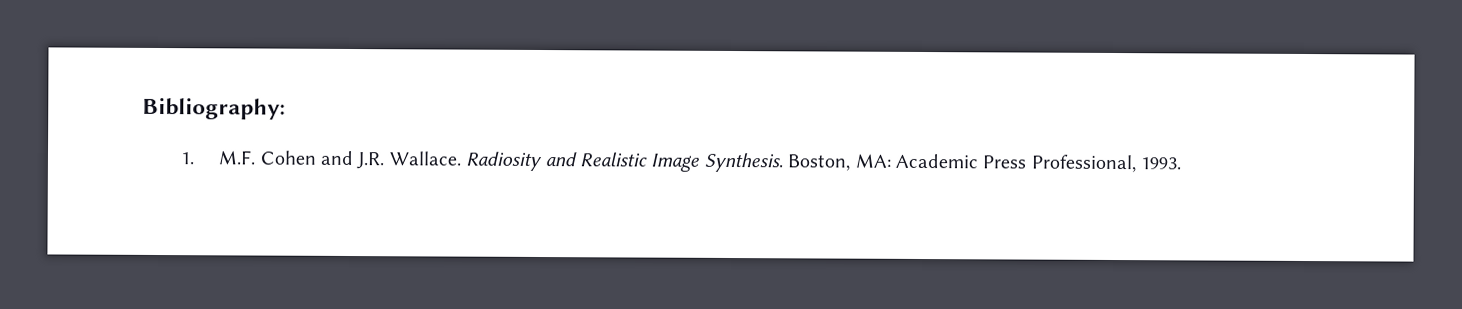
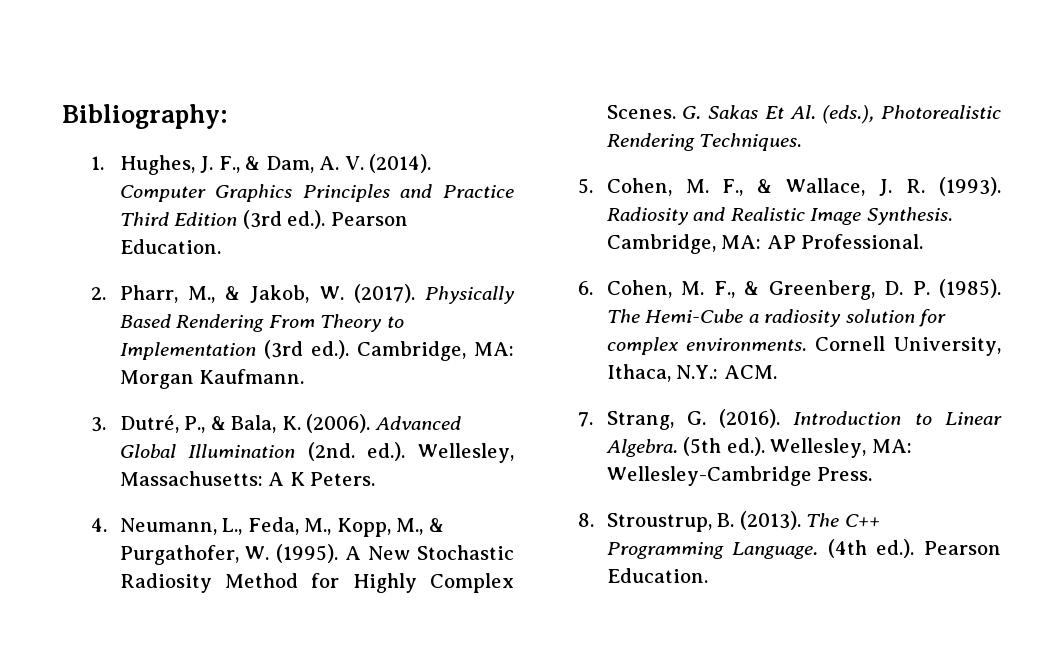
- 1. M.F. Cohen and J.R. Wallace.
+ 1. Hughes, J. F., & Dam, A. V. (2014). Computer Graphics Principles and Practice Third Edition (3rd ed.). Pearson Education.
+ 2. Pharr, M., & Jakob, W. (2017). Physically Based Rendering From Theory to Implementation (3rd ed.). Cambridge, MA: Morgan Kaufmann.
+ 3. Dutré, P., & Bala, K. (2006). Advanced Global Illumination (2nd. ed.). Wellesley, Massachusetts: A K Peters.
+ 4. Neumann, L., Feda, M., Kopp, M., & Purgathofer, W. (1995). A New Stochastic Radiosity Method for Highly Complex Scenes. G. Sakas Et Al. (eds.), Photorealistic Rendering Techniques.
+ 5. Cohen, M. F., & Wallace, J. R. (1993).
- Boston, MA: Academic Press Professional, 1993.
+ Cambridge, MA: AP Professional.
+ 6. Cohen, M. F., & Greenberg, D. P. (1985). The Hemi-Cube a radiosity solution for complex environments. Cornell University, Ithaca, N.Y.: ACM.
+ 7. Strang, G. (2016). Introduction to Linear Algebra. (5th ed.). Wellesley, MA: Wellesley-Cambridge Press.
+ 8. Stroustrup, B. (2013). The C++ Programming Language. (4th ed.). Pearson Education.

